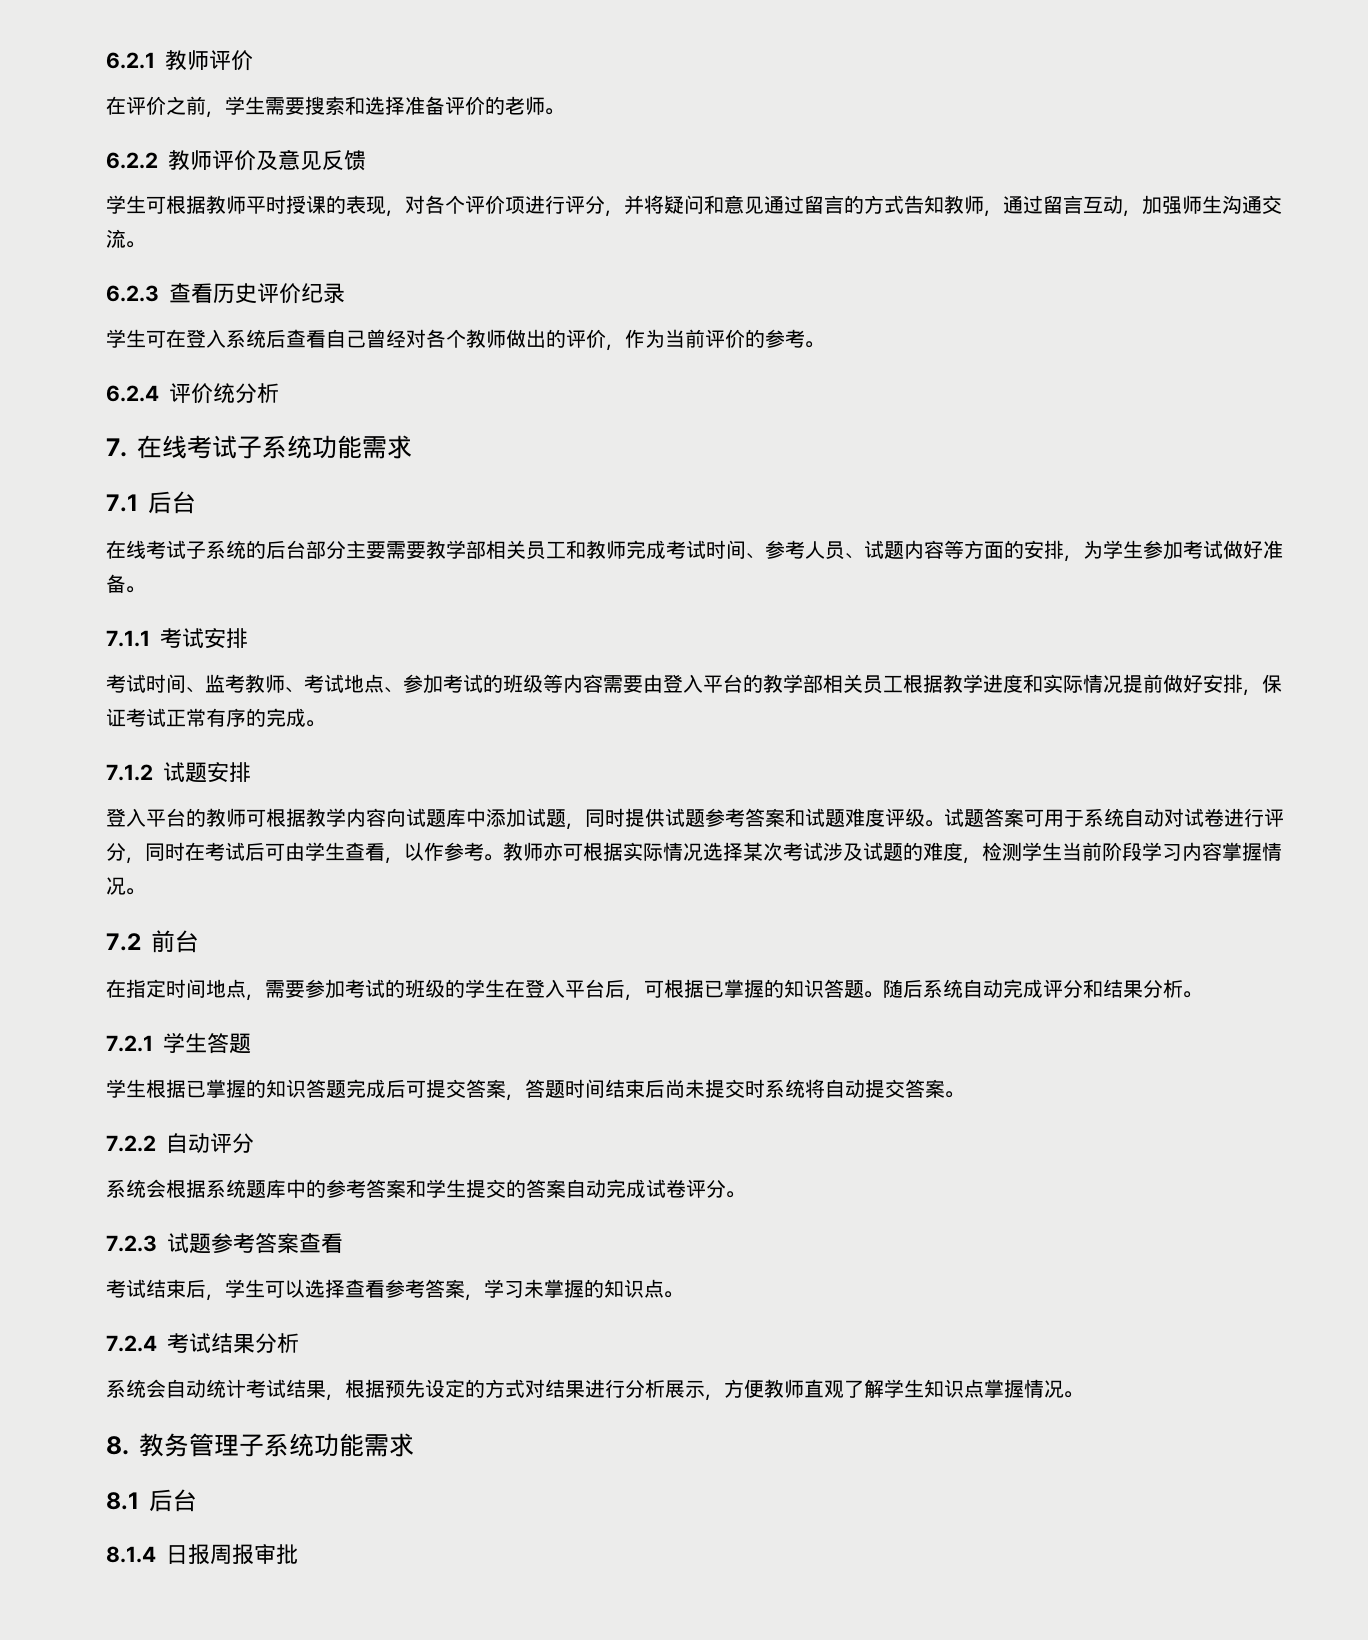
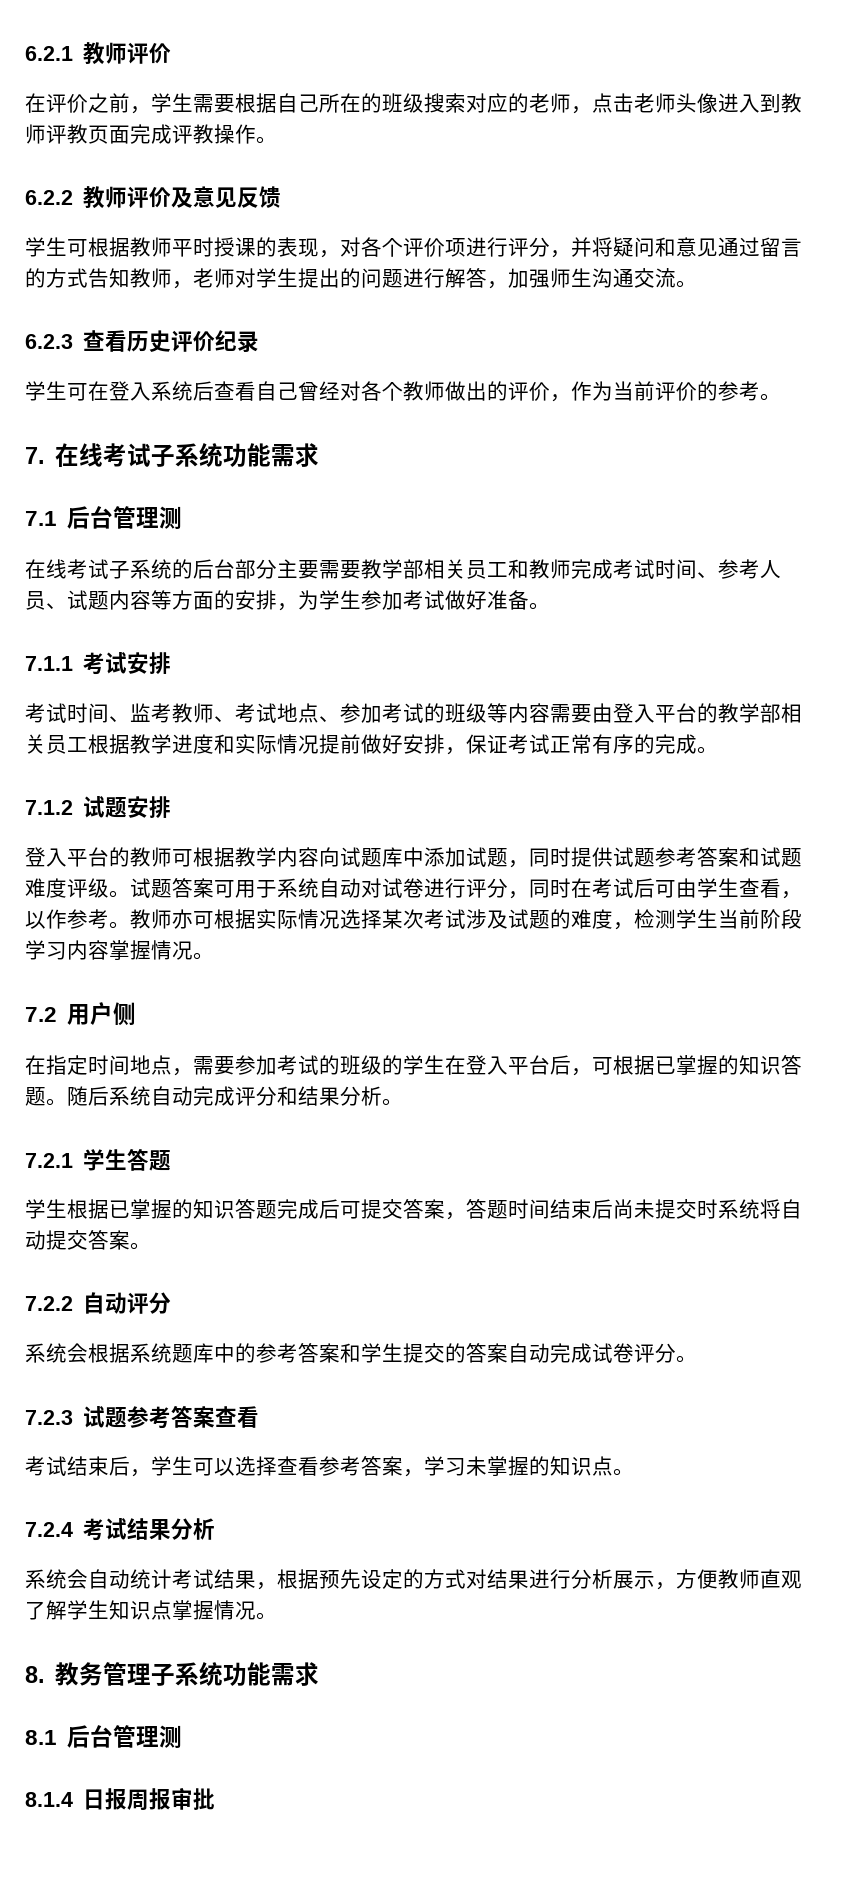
- 在评价之前，学生需要搜索和选择准备评价的老师。
+ 在评价之前，学生需要根据自己所在的班级搜索对应的老师，点击老师头像进入到教师评教页面完成评教操作。
- 学生可根据教师平时授课的表现，对各个评价项进行评分，并将疑问和意见通过留言的方式告知教师，通过留言互动，加强师生沟通交流。
+ 学生可根据教师平时授课的表现，对各个评价项进行评分，并将疑问和意见通过留言的方式告知教师，老师对学生提出的问题进行解答，加强师生沟通交流。
- 6.2.4评价统分析
- 7.1后台
+ 7.1后台管理测
- 7.2前台
+ 7.2用户侧
- 8.1后台
+ 8.1后台管理测

